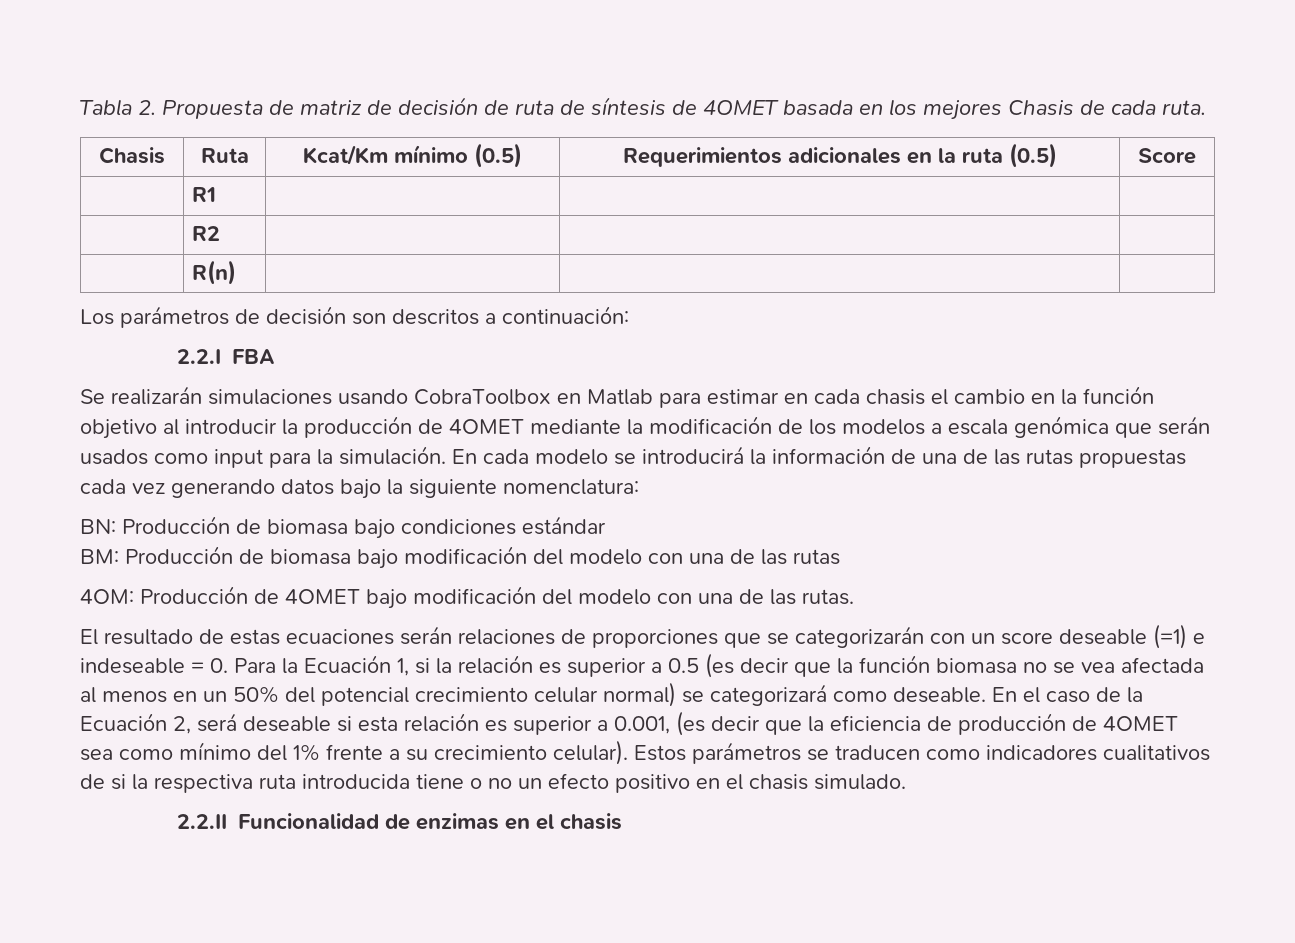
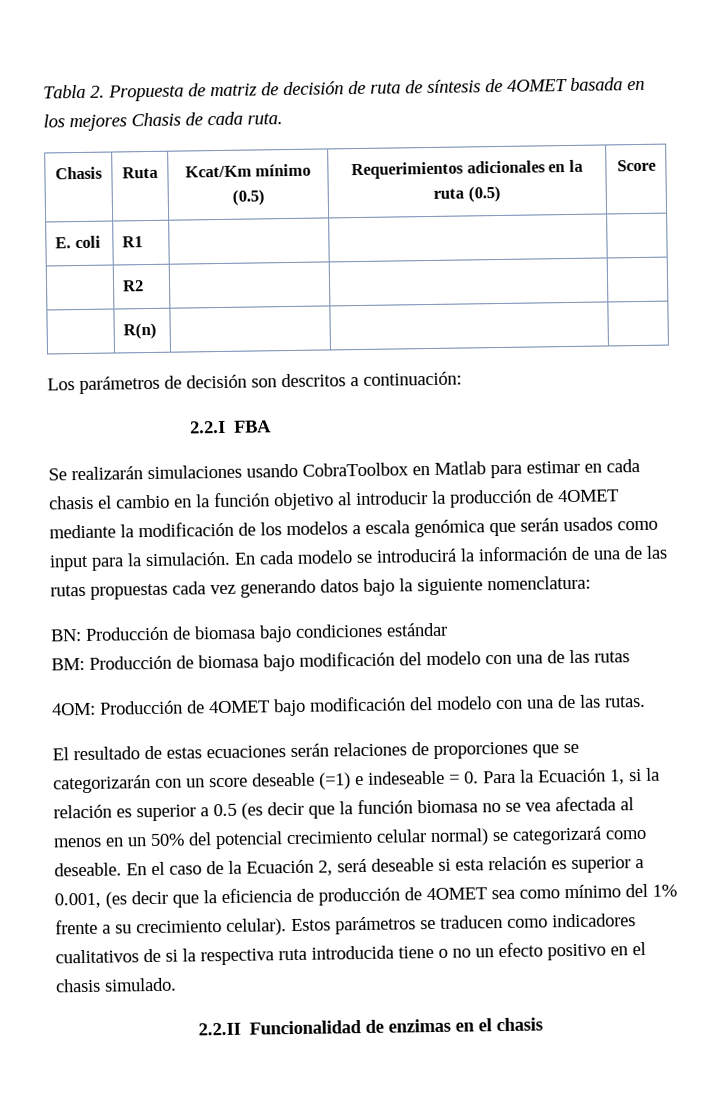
- | R1 | | |
+ E. coli | R1 | | |

